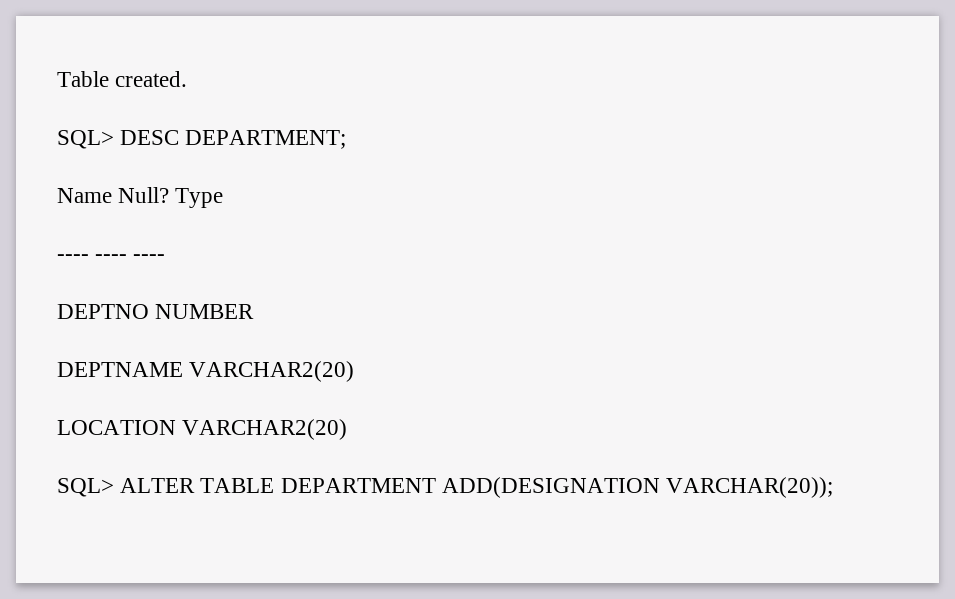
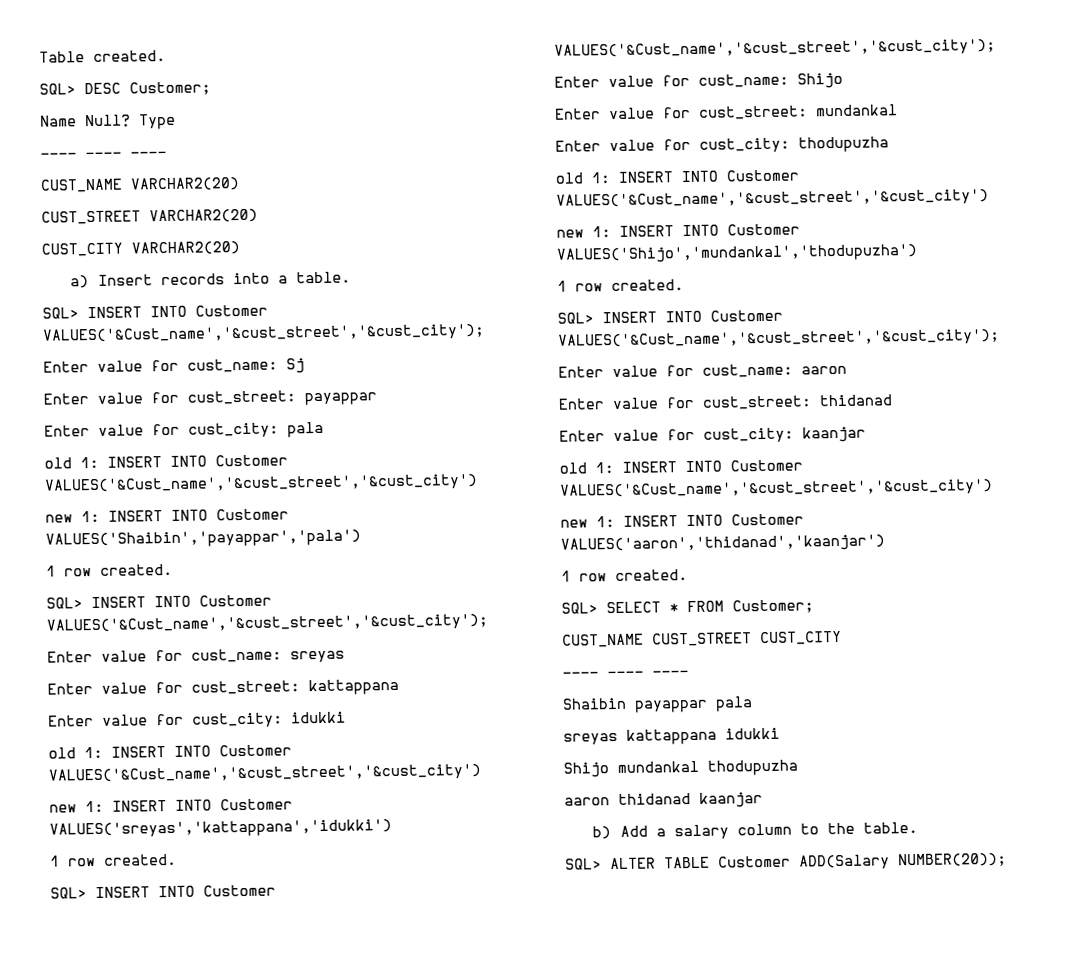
- SQL> DESC DEPARTMENT;
+ SQL> DESC Customer;
- DEPTNO NUMBER
- DEPTNAME VARCHAR2(20)
- LOCATION VARCHAR2(20)
+ CUST_NAME VARCHAR2(20)
+ CUST_STREET VARCHAR2(20)
+ CUST_CITY VARCHAR2(20)
+ a) Insert records into a table.
+ SQL> INSERT INTO Customer VALUES('&Cust_name','&cust_street','&cust_city');
+ Enter value for cust_name: Sj
+ Enter value for cust_street: payappar
+ Enter value for cust_city: pala
+ old 1: INSERT INTO Customer VALUES('&Cust_name','&cust_street','&cust_city')
+ new 1: INSERT INTO Customer VALUES('Shaibin','payappar','pala')
+ 1 row created.
+ SQL> INSERT INTO Customer VALUES('&Cust_name','&cust_street','&cust_city');
+ Enter value for cust_name: sreyas
+ Enter value for cust_street: kattappana
+ Enter value for cust_city: idukki
+ old 1: INSERT INTO Customer VALUES('&Cust_name','&cust_street','&cust_city')
+ new 1: INSERT INTO Customer VALUES('sreyas','kattappana','idukki')
+ 1 row created.
+ SQL> INSERT INTO Customer VALUES('&Cust_name','&cust_street','&cust_city');
+ Enter value for cust_name: Shijo
+ Enter value for cust_street: mundankal
+ Enter value for cust_city: thodupuzha
+ old 1: INSERT INTO Customer VALUES('&Cust_name','&cust_street','&cust_city')
+ new 1: INSERT INTO Customer VALUES('Shijo','mundankal','thodupuzha')
+ 1 row created.
+ SQL> INSERT INTO Customer VALUES('&Cust_name','&cust_street','&cust_city');
+ Enter value for cust_name: aaron
+ Enter value for cust_street: thidanad
+ Enter value for cust_city: kaanjar
+ old 1: INSERT INTO Customer VALUES('&Cust_name','&cust_street','&cust_city')
+ new 1: INSERT INTO Customer VALUES('aaron','thidanad','kaanjar')
+ 1 row created.
+ SQL> SELECT * FROM Customer;
+ CUST_NAME CUST_STREET CUST_CITY
+ ---- ---- ----
+ Shaibin payappar pala
+ sreyas kattappana idukki
+ Shijo mundankal thodupuzha
+ aaron thidanad kaanjar
+ b) Add a salary column to the table.
- SQL> ALTER TABLE DEPARTMENT ADD(DESIGNATION VARCHAR(20));
+ SQL> ALTER TABLE Customer ADD(Salary NUMBER(20));

